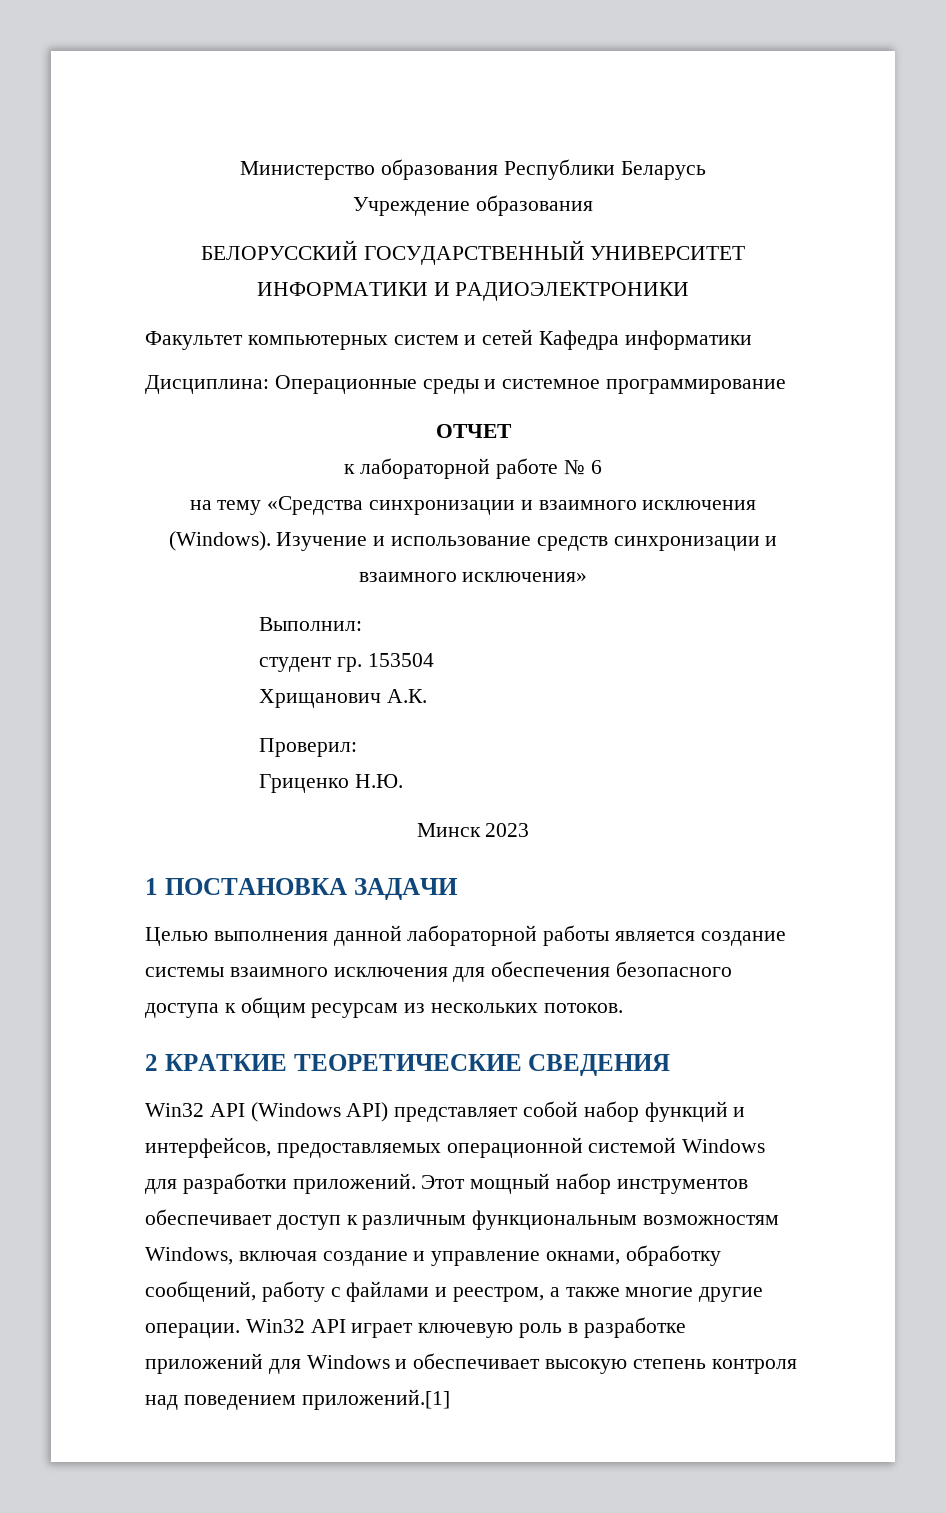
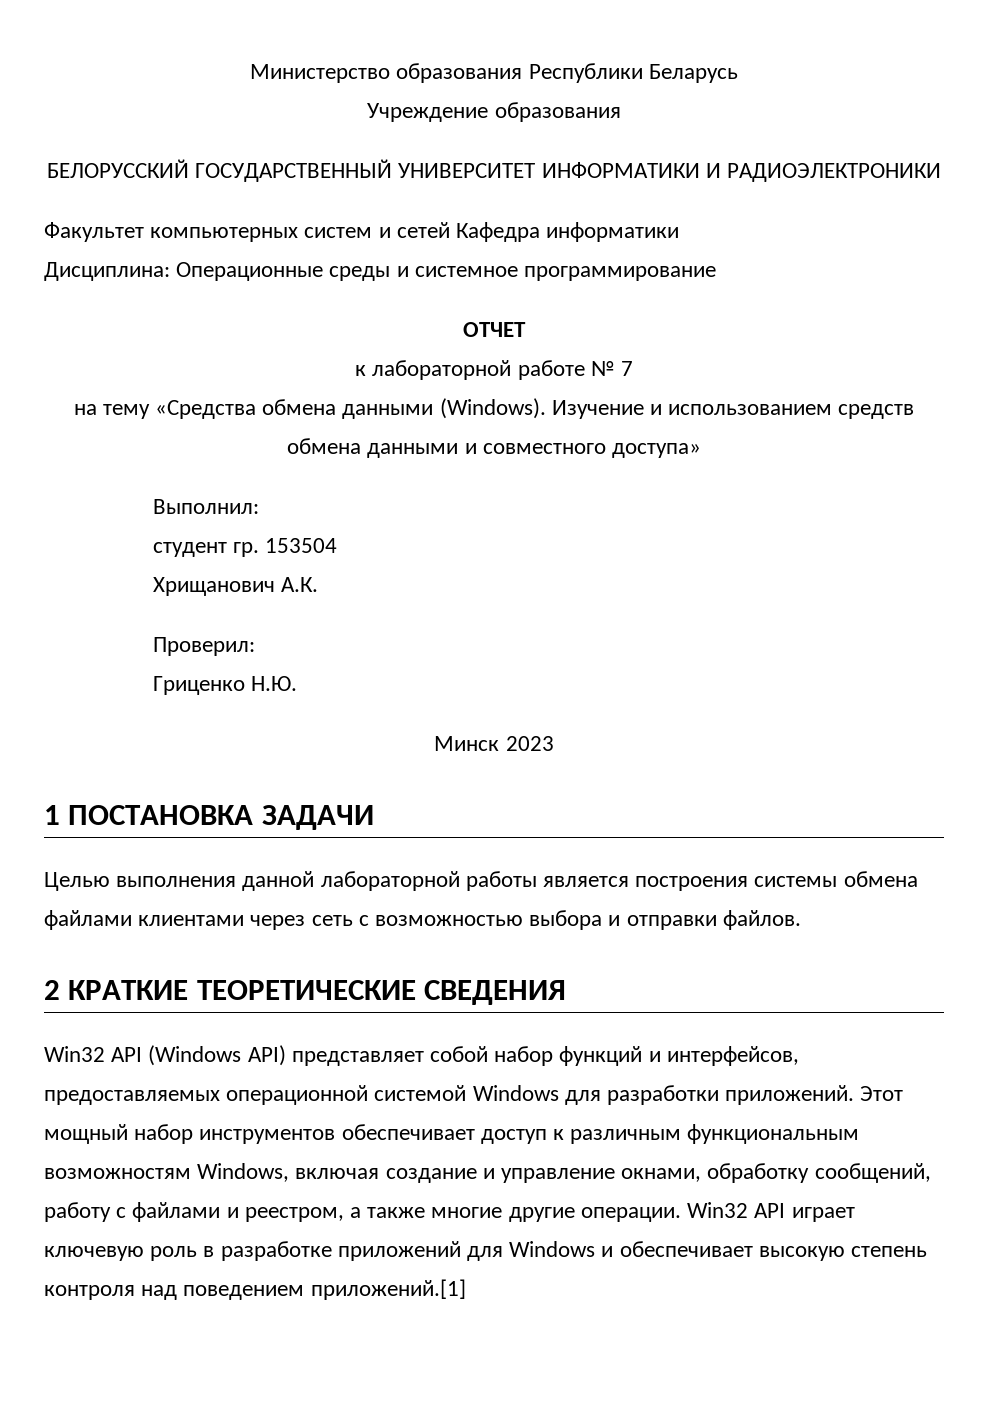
- к лабораторной работе № 6
+ к лабораторной работе № 7
- на тему «Средства синхронизации и взаимного исключения (Windows). Изучение и использование средств синхронизации и взаимного исключения»
+ на тему «Средства обмена данными (Windows). Изучение и использованием средств обмена данными и совместного доступа»
- Целью выполнения данной лабораторной работы является создание системы взаимного исключения для обеспечения безопасного доступа к общим ресурсам из нескольких потоков.
+ Целью выполнения данной лабораторной работы является построения системы обмена файлами клиентами через сеть с возможностью выбора и отправки файлов.

